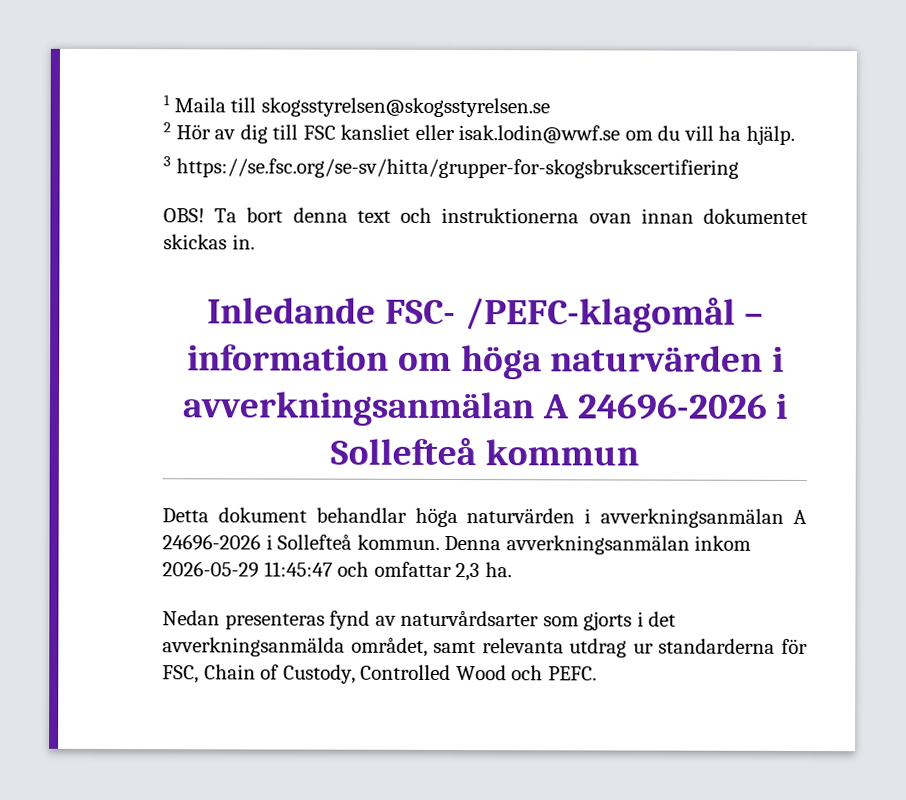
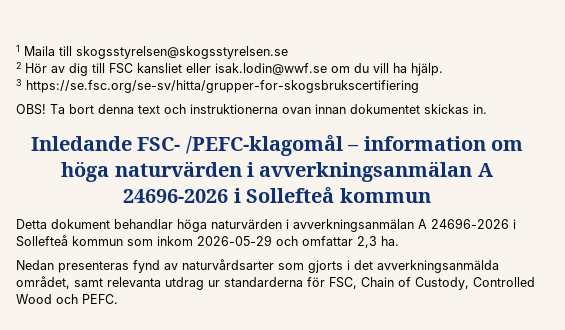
- Detta dokument behandlar höga naturvärden i avverkningsanmälan A 24696-2026 i Sollefteå kommun. Denna avverkningsanmälan inkom 2026-05-29 11:45:47 och omfattar 2,3 ha.
+ Detta dokument behandlar höga naturvärden i avverkningsanmälan A 24696-2026 i Sollefteå kommun som inkom 2026-05-29 och omfattar 2,3 ha.

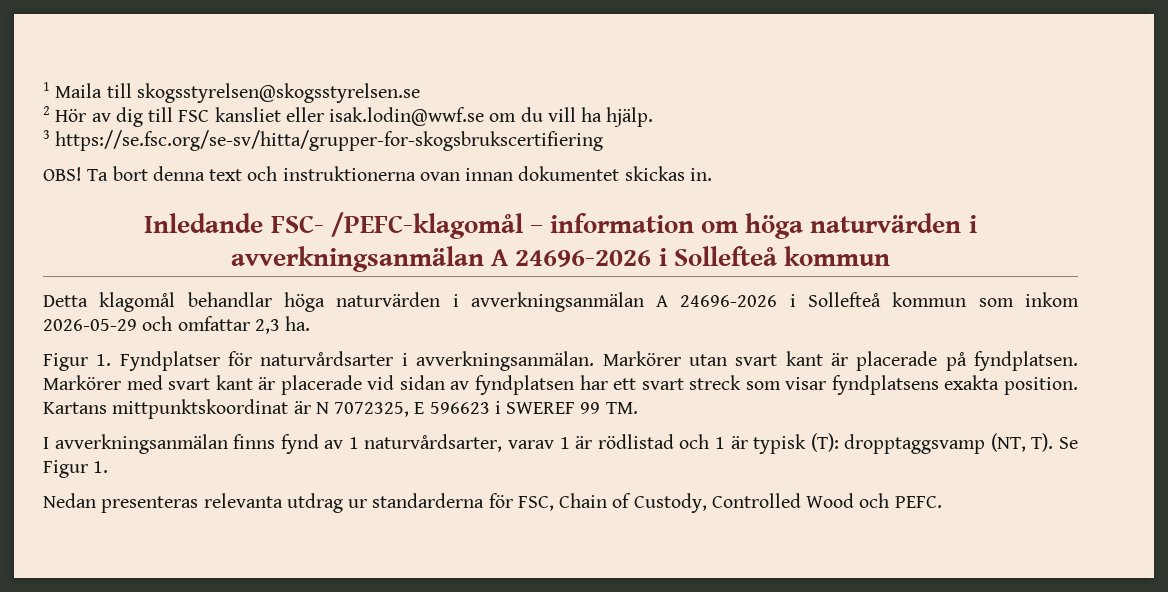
- Detta dokument behandlar höga naturvärden i avverkningsanmälan A 24696-2026 i Sollefteå kommun som inkom 2026-05-29 och omfattar 2,3 ha.
+ Detta klagomål behandlar höga naturvärden i avverkningsanmälan A 24696-2026 i Sollefteå kommun som inkom 2026-05-29 och omfattar 2,3 ha.
- Nedan presenteras fynd av naturvårdsarter som gjorts i det avverkningsanmälda området, samt relevanta utdrag ur standarderna för FSC, Chain of Custody, Controlled Wood och PEFC.
+ Figur 1. Fyndplatser för naturvårdsarter i avverkningsanmälan. Markörer utan svart kant är placerade på fyndplatsen. Markörer med svart kant är placerade vid sidan av fyndplatsen har ett svart streck som visar fyndplatsens exakta position. Kartans mittpunktskoordinat är N 7072325, E 596623 i SWEREF 99 TM.
+ I avverkningsanmälan finns fynd av 1 naturvårdsarter, varav 1 är rödlistad och 1 är typisk (T): dropptaggsvamp (NT, T). Se Figur 1.
+ Nedan presenteras relevanta utdrag ur standarderna för FSC, Chain of Custody, Controlled Wood och PEFC.

